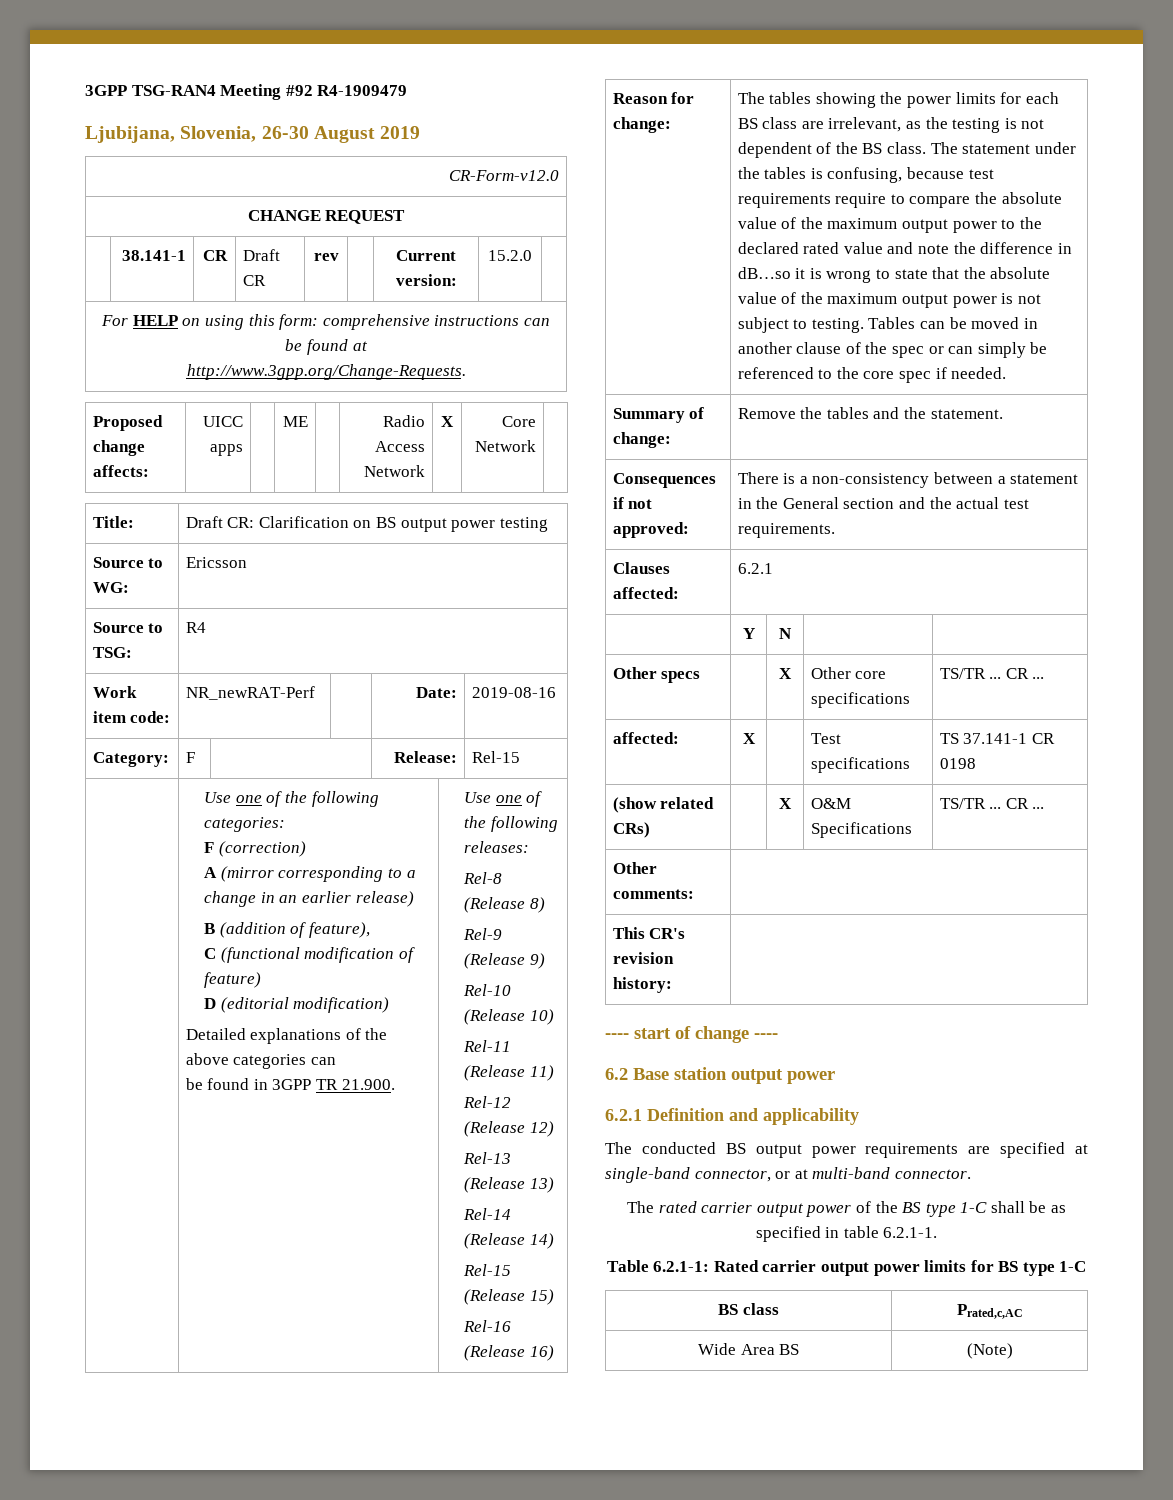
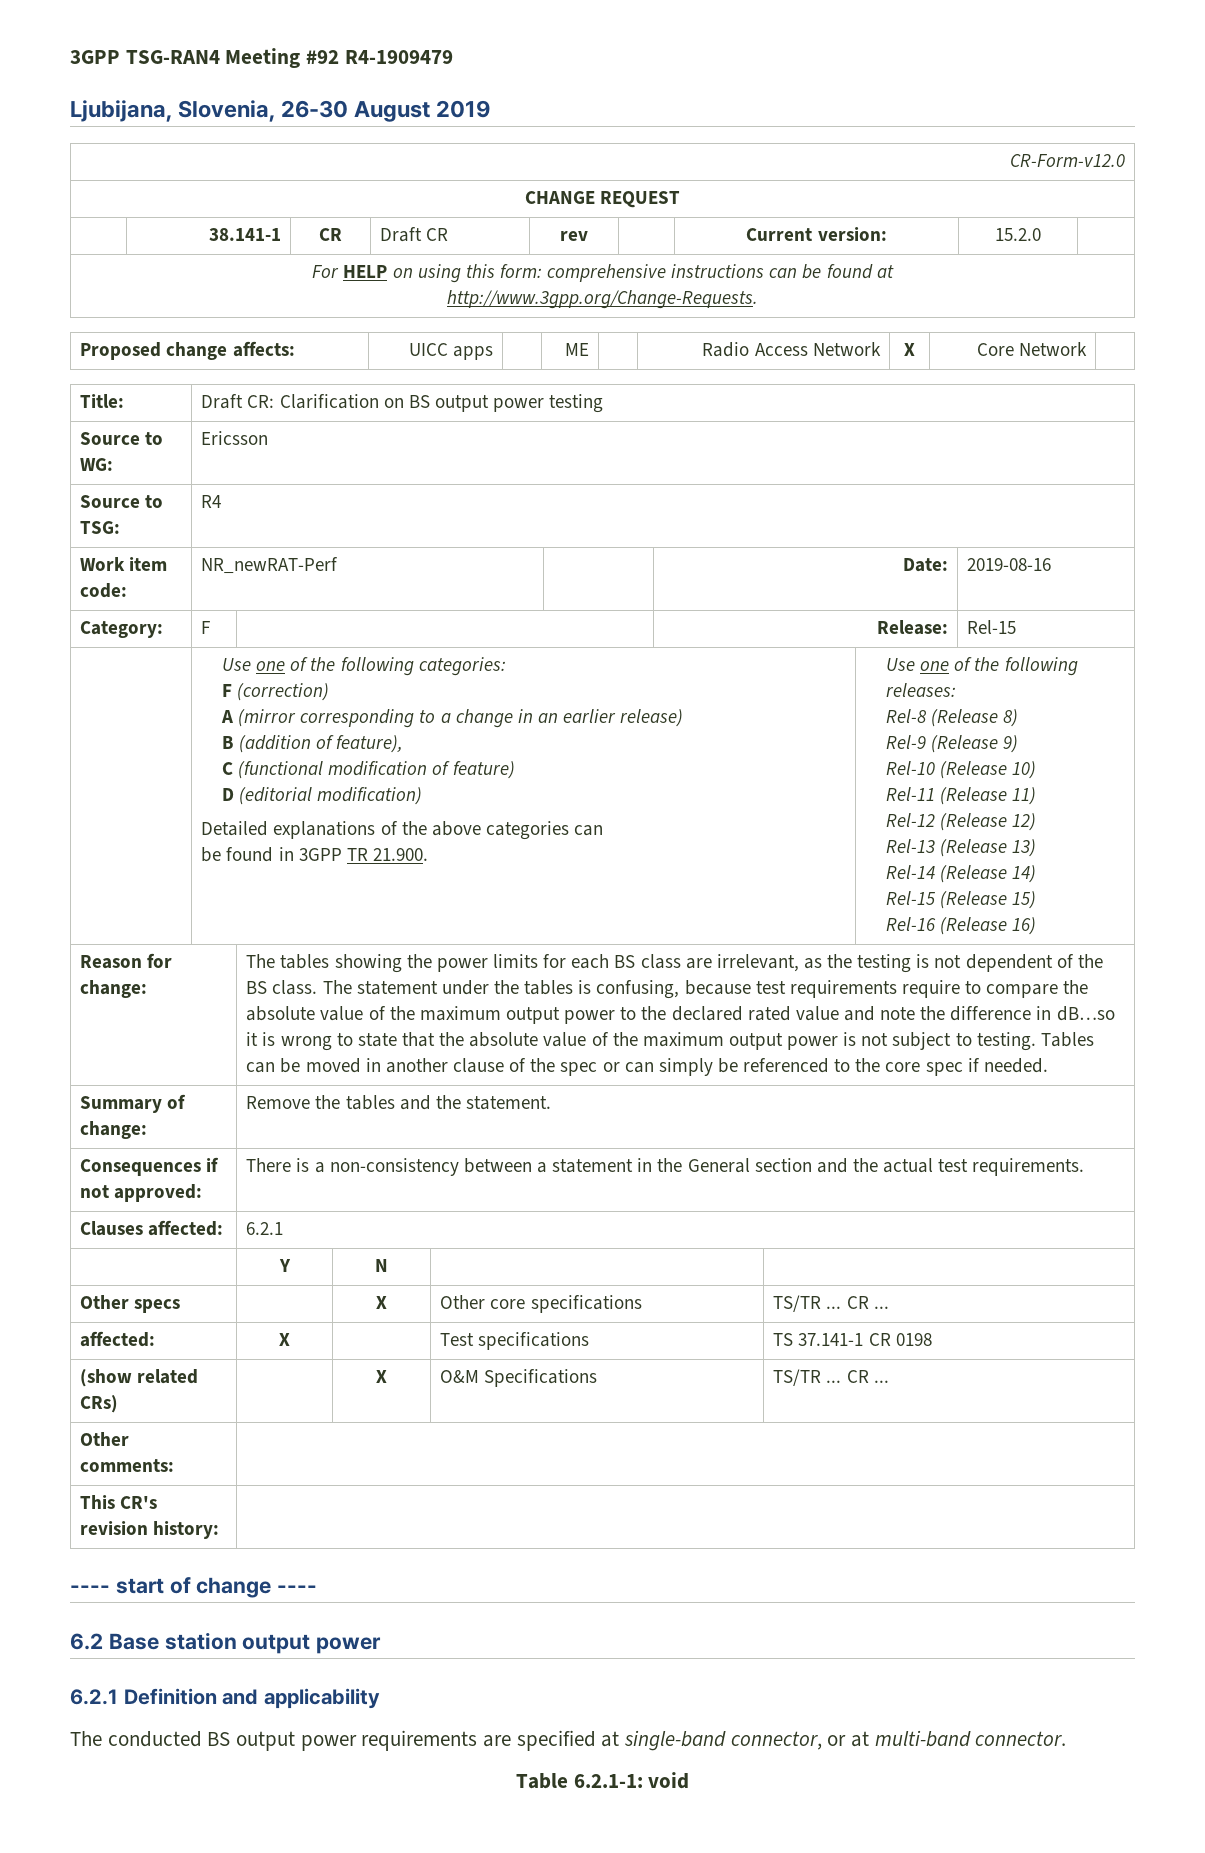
- The rated carrier output power of the BS type 1-C shall be as specified in table 6.2.1-1.
- Table 6.2.1-1: Rated carrier output power limits for BS type 1-C
- BS class | Prated,c,AC
- Wide Area BS | (Note)
+ Table 6.2.1-1: void

